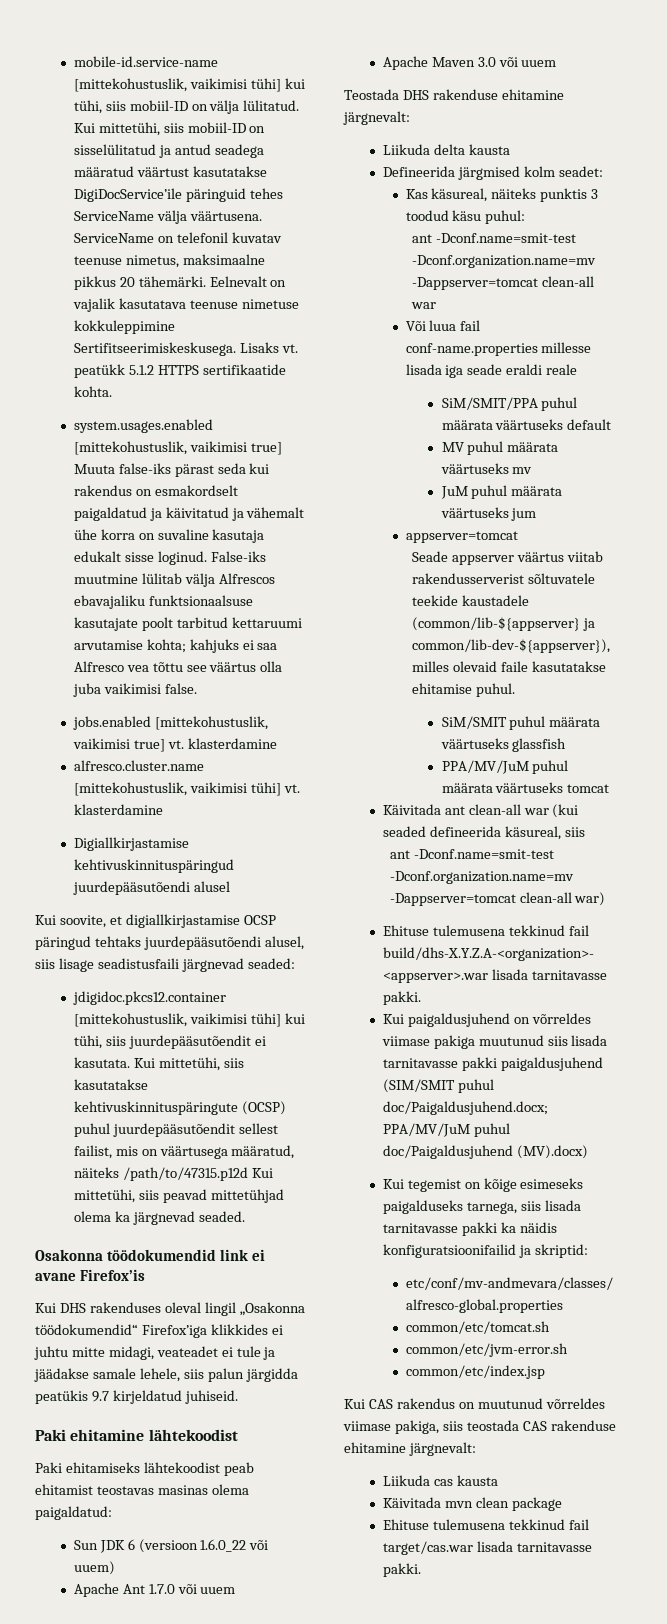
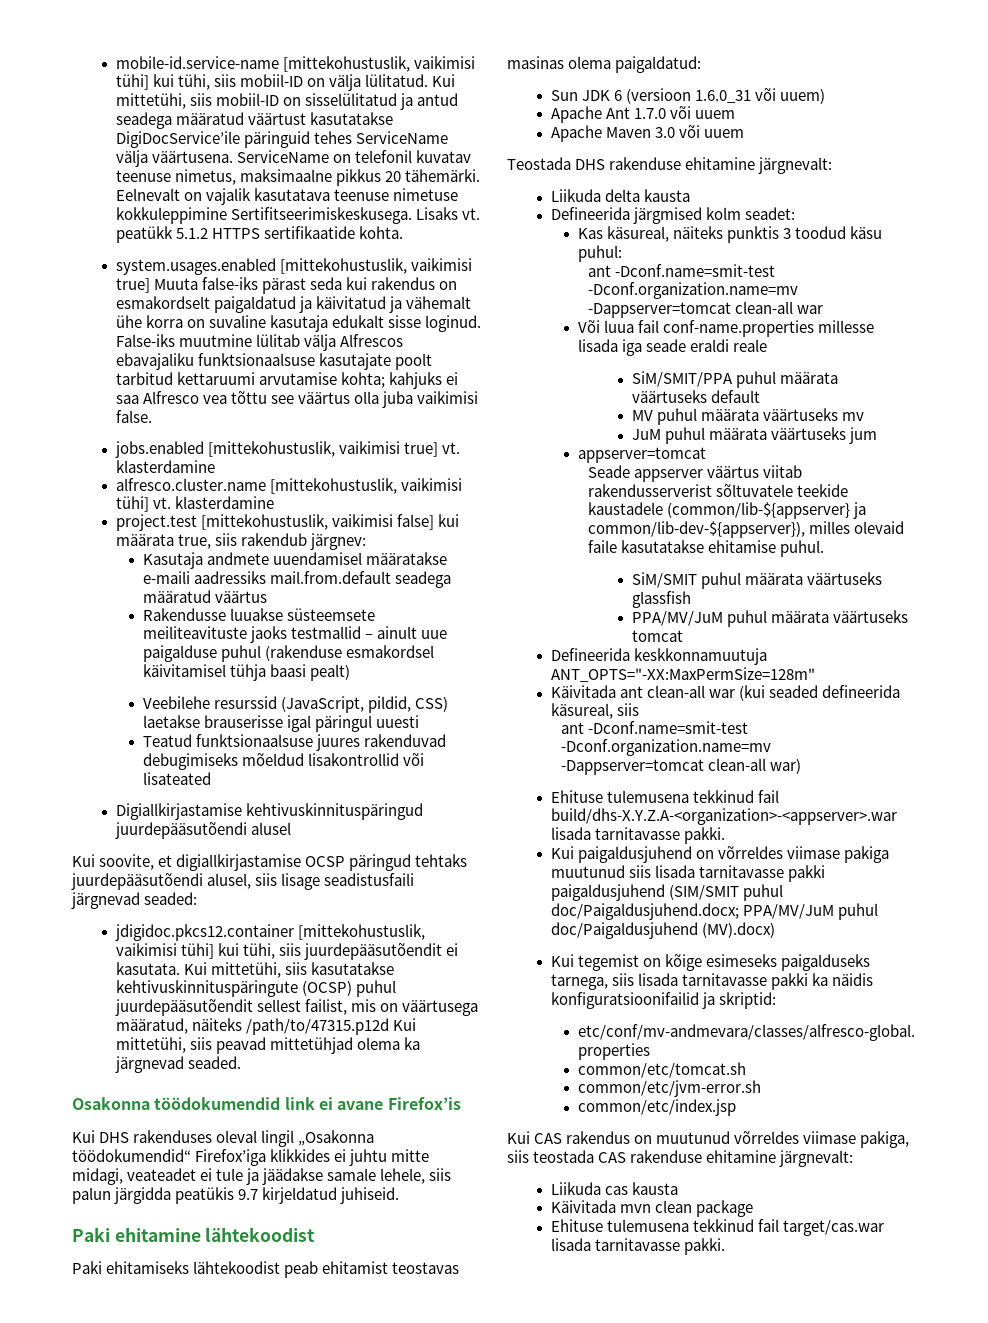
+ project.test [mittekohustuslik, vaikimisi false] kui määrata true, siis rakendub järgnev:
+ Kasutaja andmete uuendamisel määratakse e-maili aadressiks mail.from.default seadega määratud väärtus
+ Rakendusse luuakse süsteemsete meiliteavituste jaoks testmallid – ainult uue paigalduse puhul (rakenduse esmakordsel käivitamisel tühja baasi pealt)
+ Veebilehe resurssid (JavaScript, pildid, CSS) laetakse brauserisse igal päringul uuesti
+ Teatud funktsionaalsuse juures rakenduvad debugimiseks mõeldud lisakontrollid või lisateated
- Sun JDK 6 (versioon 1.6.0_22 või uuem)
+ Sun JDK 6 (versioon 1.6.0_31 või uuem)
+ Defineerida keskkonnamuutuja ANT_OPTS="-XX:MaxPermSize=128m"

